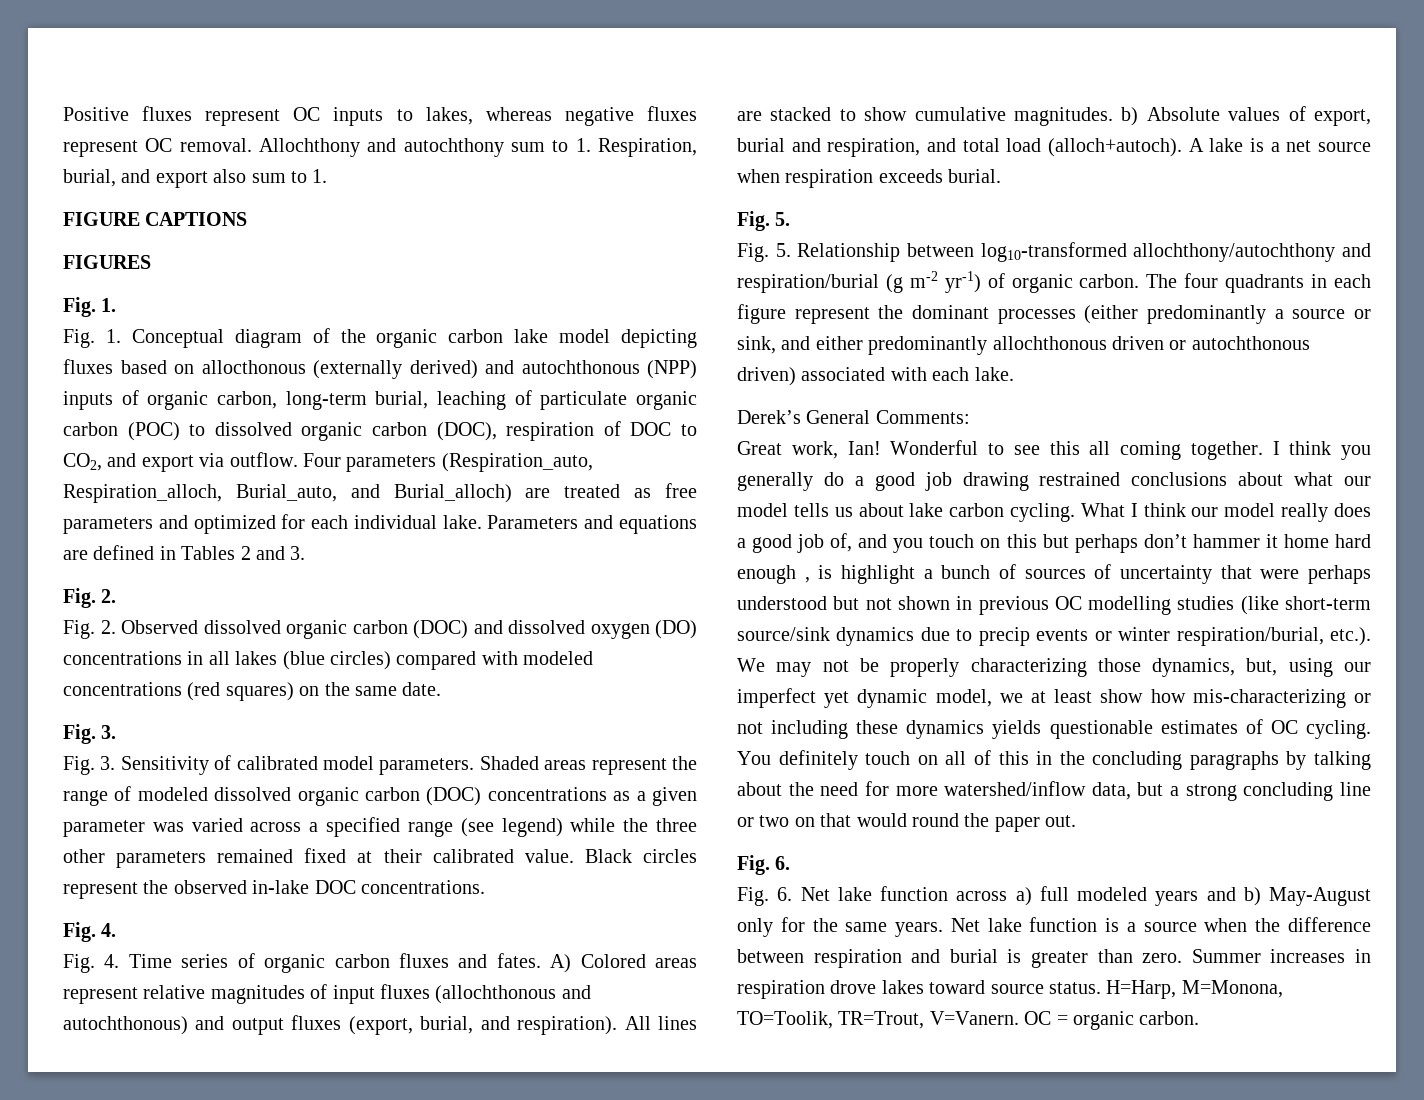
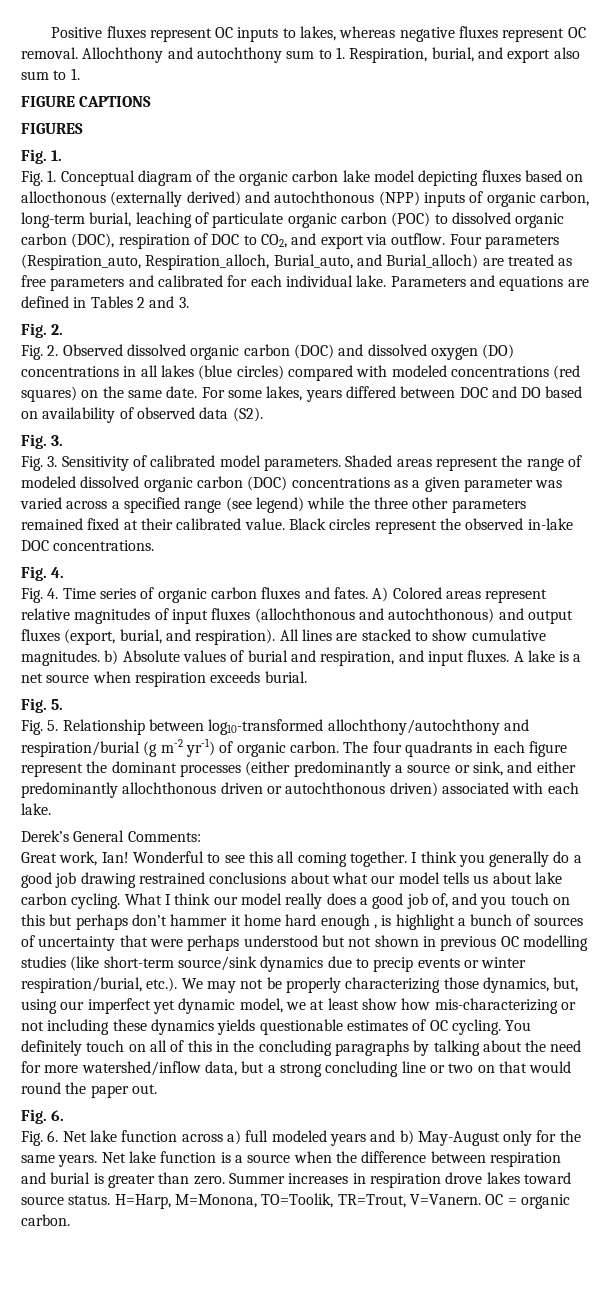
- Four parameters (Respiration_auto, Respiration_alloch, Burial_auto, and Burial_alloch) are treated as free parameters and optimized for each individual lake.
+ Four parameters (Respiration_auto, Respiration_alloch, Burial_auto, and Burial_alloch) are treated as free parameters and calibrated for each individual lake.
+ For some lakes, years differed between DOC and DO based on availability of observed data (S2).
- All lines are stacked to show cumulative magnitudes. b) Absolute values of export, burial and respiration, and total load (alloch+autoch).
+ All lines are stacked to show cumulative magnitudes. b) Absolute values of burial and respiration, and input fluxes.

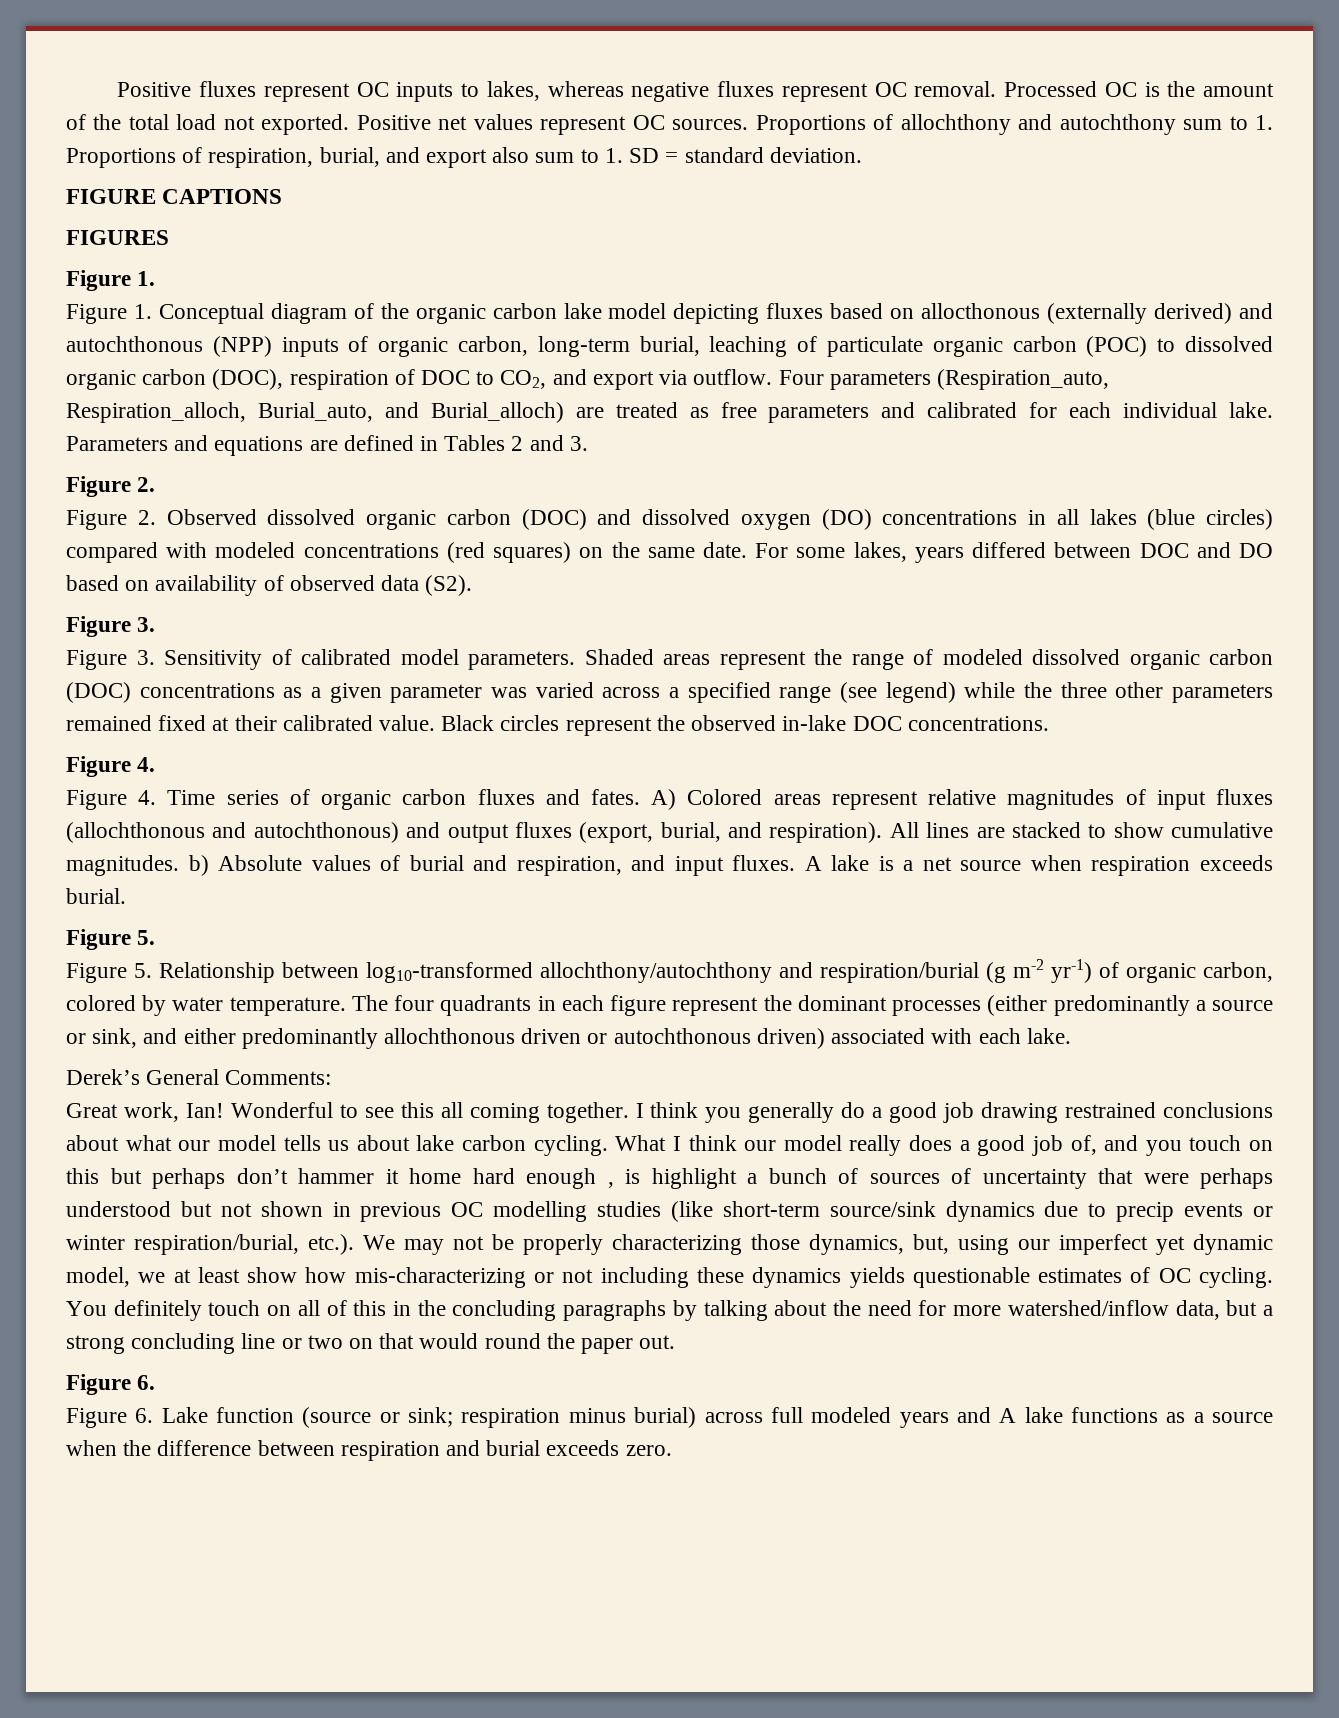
- Allochthony and autochthony sum to 1. Respiration, burial, and export also sum to 1.
+ Processed OC is the amount of the total load not exported. Positive net values represent OC sources. Proportions of allochthony and autochthony sum to 1. Proportions of respiration, burial, and export also sum to 1. SD = standard deviation.
  FIGURES
- Fig. 1.
- Fig. 1. Conceptual diagram of the organic carbon lake model depicting fluxes based on allocthonous (externally derived) and autochthonous (NPP) inputs of organic carbon, long-term burial, leaching of particulate organic carbon (POC) to dissolved organic carbon (DOC), respiration of DOC to CO2, and export via outflow.
+ Figure 1.
+ Figure 1. Conceptual diagram of the organic carbon lake model depicting fluxes based on allocthonous (externally derived) and autochthonous (NPP) inputs of organic carbon, long-term burial, leaching of particulate organic carbon (POC) to dissolved organic carbon (DOC), respiration of DOC to CO2, and export via outflow.
  Parameters and equations are defined in Tables 2 and 3.
- Fig. 2.
+ Figure 2.
- Fig. 2. Observed dissolved organic carbon (DOC) and dissolved oxygen (DO) concentrations in all lakes (blue circles) compared with modeled concentrations (red squares) on the same date.
+ Figure 2. Observed dissolved organic carbon (DOC) and dissolved oxygen (DO) concentrations in all lakes (blue circles) compared with modeled concentrations (red squares) on the same date.
  For some lakes, years differed between DOC and DO based on availability of observed data (S2).
- Fig. 3.
- Fig. 3. Sensitivity of calibrated model parameters.
+ Figure 3.
+ Figure 3. Sensitivity of calibrated model parameters.
  Black circles represent the observed in-lake DOC concentrations.
- Fig. 4.
+ Figure 4.
- Fig. 4. Time series of organic carbon fluxes and fates.
+ Figure 4. Time series of organic carbon fluxes and fates.
  A lake is a net source when respiration exceeds burial.
- Fig. 5.
+ Figure 5.
- Fig. 5. Relationship between log10-transformed allochthony/autochthony and respiration/burial (g m-2 yr-1) of organic carbon.
+ Figure 5. Relationship between log10-transformed allochthony/autochthony and respiration/burial (g m-2 yr-1) of organic carbon, colored by water temperature.
  You definitely touch on all of this in the concluding paragraphs by talking about the need for more watershed/inflow data, but a strong concluding line or two on that would round the paper out.
- Fig. 6.
+ Figure 6.
- Fig. 6. Net lake function across a) full modeled years and b) May-August only for the same years. Net lake function is a source when the difference between respiration and burial is greater than zero. Summer increases in respiration drove lakes toward source status. H=Harp, M=Monona, TO=Toolik, TR=Trout, V=Vanern. OC = organic carbon.
+ Figure 6. Lake function (source or sink; respiration minus burial) across full modeled years and A lake functions as a source when the difference between respiration and burial exceeds zero.

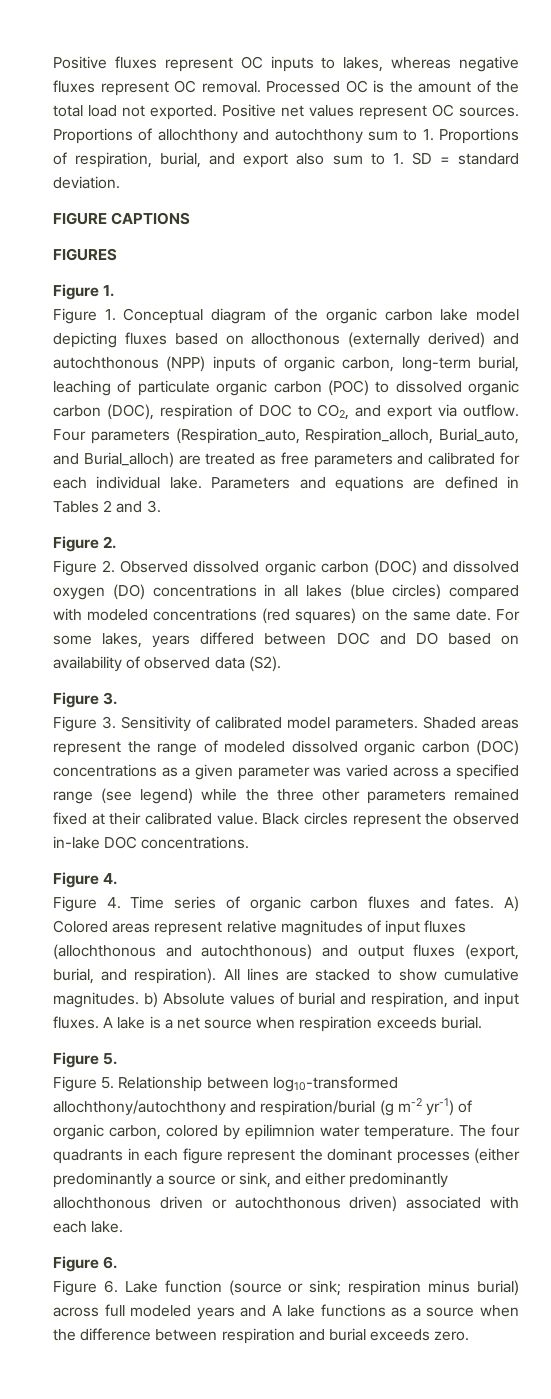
- Figure 5. Relationship between log10-transformed allochthony/autochthony and respiration/burial (g m-2 yr-1) of organic carbon, colored by water temperature.
+ Figure 5. Relationship between log10-transformed allochthony/autochthony and respiration/burial (g m-2 yr-1) of organic carbon, colored by epilimnion water temperature.
- Derek’s General Comments:
- Great work, Ian! Wonderful to see this all coming together. I think you generally do a good job drawing restrained conclusions about what our model tells us about lake carbon cycling. What I think our model really does a good job of, and you touch on this but perhaps don’t hammer it home hard enough , is highlight a bunch of sources of uncertainty that were perhaps understood but not shown in previous OC modelling studies (like short-term source/sink dynamics due to precip events or winter respiration/burial, etc.). We may not be properly characterizing those dynamics, but, using our imperfect yet dynamic model, we at least show how mis-characterizing or not including these dynamics yields questionable estimates of OC cycling. You definitely touch on all of this in the concluding paragraphs by talking about the need for more watershed/inflow data, but a strong concluding line or two on that would round the paper out.

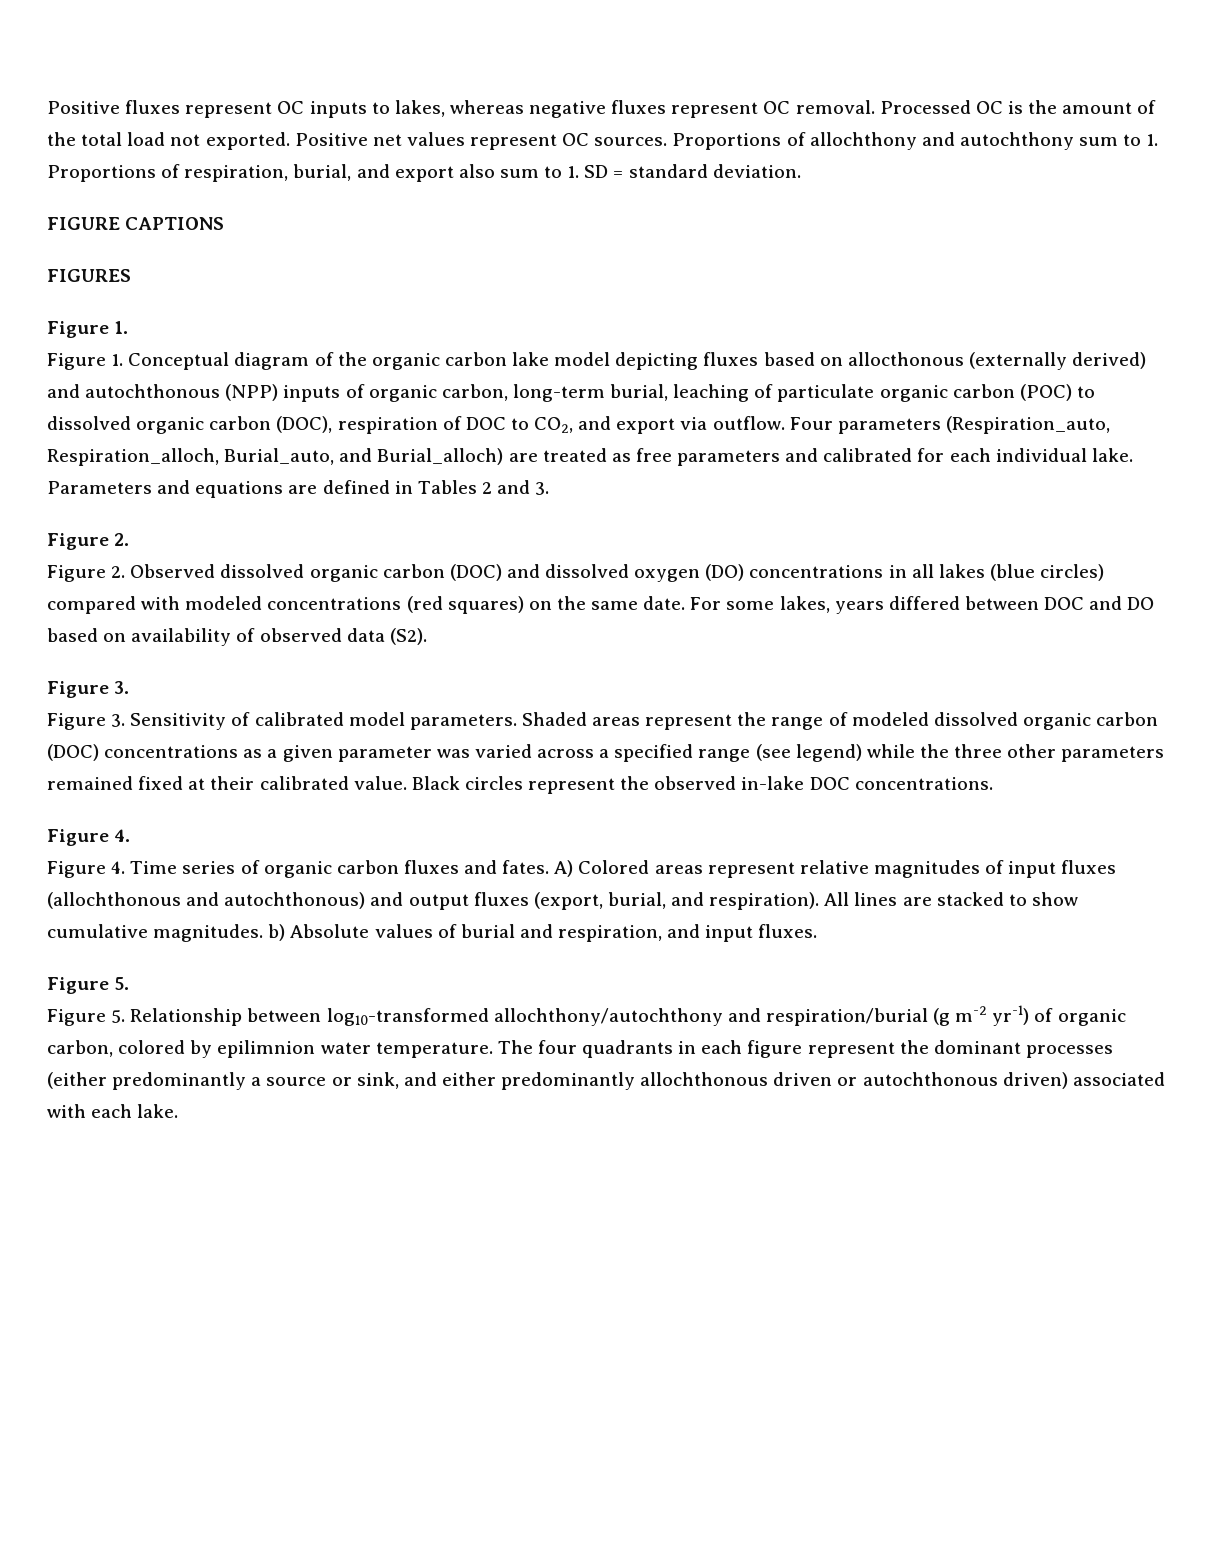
- A lake is a net source when respiration exceeds burial.
  The four quadrants in each figure represent the dominant processes (either predominantly a source or sink, and either predominantly allochthonous driven or autochthonous driven) associated with each lake.
- Figure 6.
- Figure 6. Lake function (source or sink; respiration minus burial) across full modeled years and A lake functions as a source when the difference between respiration and burial exceeds zero.

